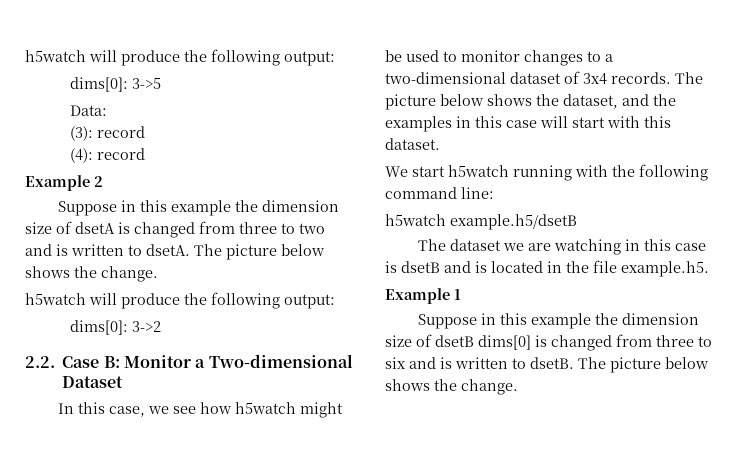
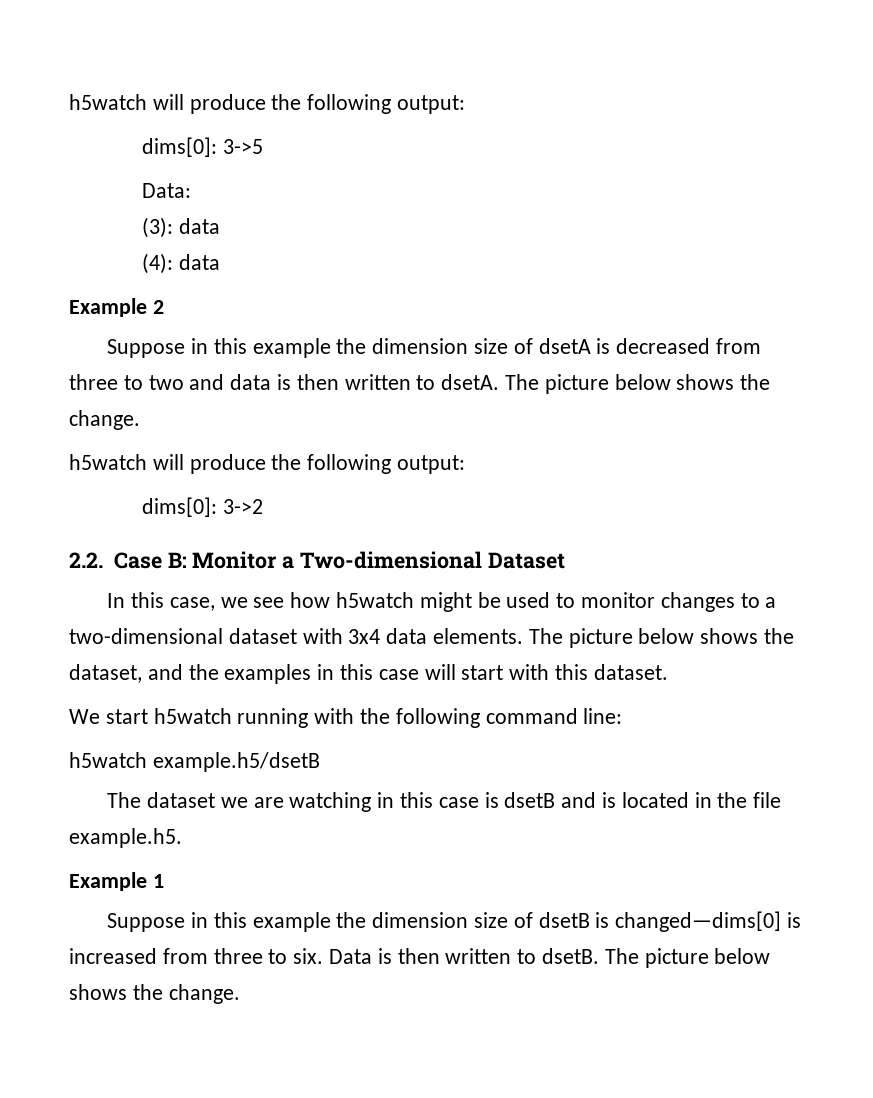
- (3): record
+ (3): data
- (4): record
+ (4): data
- Suppose in this example the dimension size of dsetA is changed from three to two and is written to dsetA.
+ Suppose in this example the dimension size of dsetA is decreased from three to two and data is then written to dsetA.
- In this case, we see how h5watch might be used to monitor changes to a two-dimensional dataset of 3x4 records.
+ In this case, we see how h5watch might be used to monitor changes to a two-dimensional dataset with 3x4 data elements.
- Suppose in this example the dimension size of dsetB dims[0] is changed from three to six and is written to dsetB.
+ Suppose in this example the dimension size of dsetB is changed—dims[0] is increased from three to six. Data is then written to dsetB.

